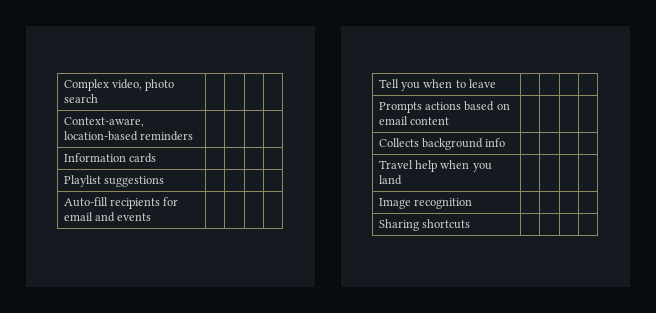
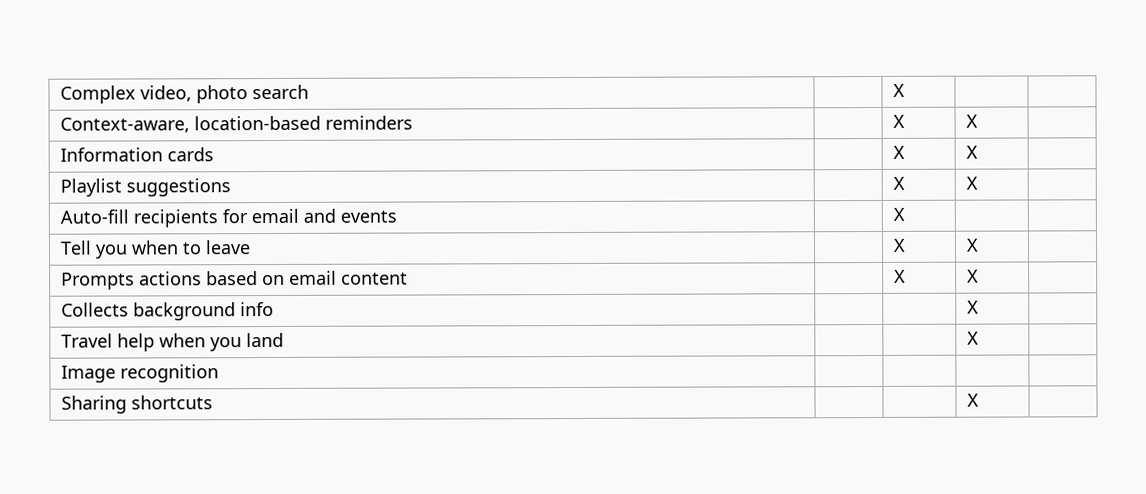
- Complex video, photo search | | | |
+ Complex video, photo search | | X | |
- Context-aware, location-based reminders | | | |
+ Context-aware, location-based reminders | | X | X |
- Information cards | | | |
+ Information cards | | X | X |
- Playlist suggestions | | | |
+ Playlist suggestions | | X | X |
- Auto-fill recipients for email and events | | | |
+ Auto-fill recipients for email and events | | X | |
- Tell you when to leave | | | |
+ Tell you when to leave | | X | X |
- Prompts actions based on email content | | | |
+ Prompts actions based on email content | | X | X |
- Collects background info | | | |
+ Collects background info | | | X |
- Travel help when you land | | | |
+ Travel help when you land | | | X |
- Sharing shortcuts | | | |
+ Sharing shortcuts | | | X |

